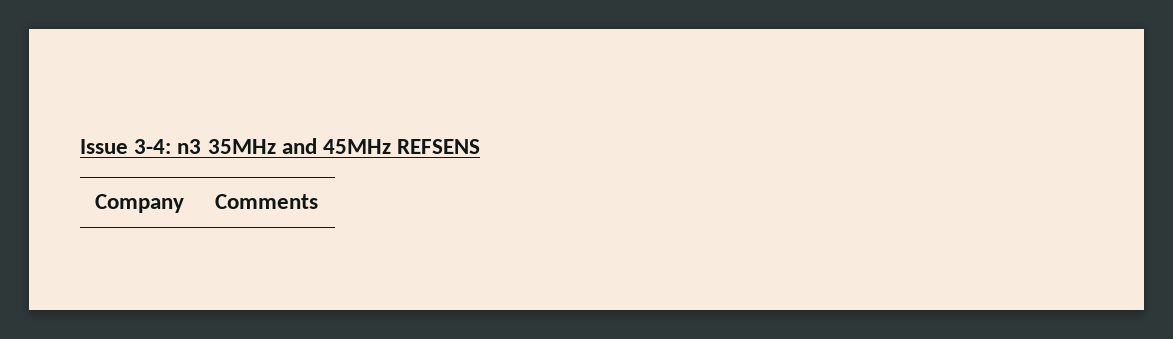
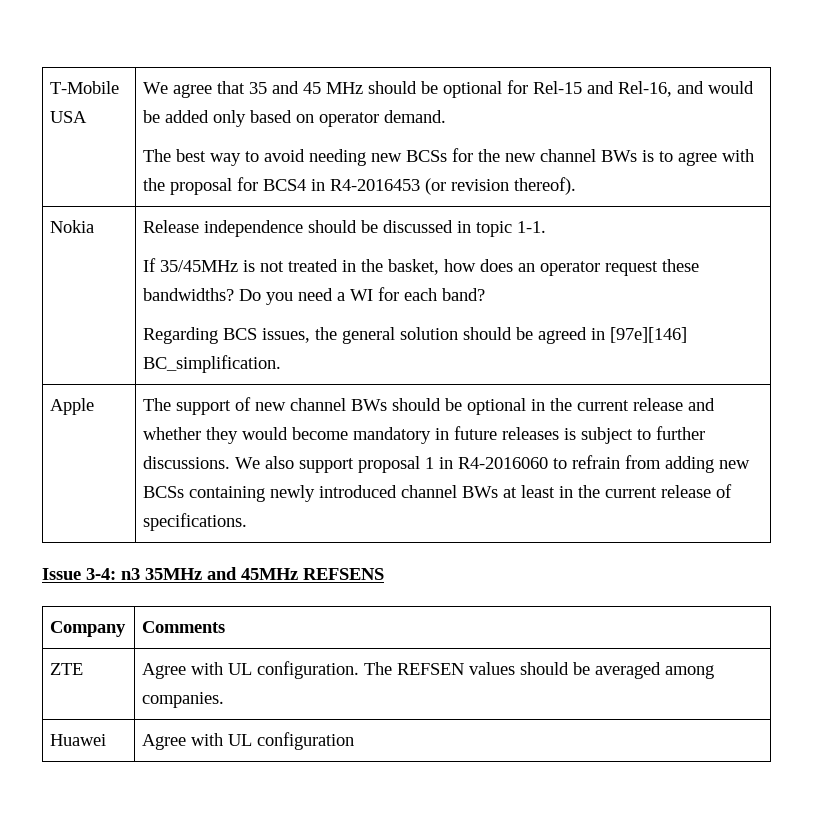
+ T-Mobile USA | We agree that 35 and 45 MHz should be optional for Rel-15 and Rel-16, and would be added only based on operator demand.
+ The best way to avoid needing new BCSs for the new channel BWs is to agree with the proposal for BCS4 in R4-2016453 (or revision thereof).
+ Nokia | Release independence should be discussed in topic 1-1.
+ If 35/45MHz is not treated in the basket, how does an operator request these bandwidths? Do you need a WI for each band?
+ Regarding BCS issues, the general solution should be agreed in [97e][146] BC_simplification.
+ Apple | The support of new channel BWs should be optional in the current release and whether they would become mandatory in future releases is subject to further discussions. We also support proposal 1 in R4-2016060 to refrain from adding new BCSs containing newly introduced channel BWs at least in the current release of specifications.
+ ZTE | Agree with UL configuration. The REFSEN values should be averaged among companies.
+ Huawei | Agree with UL configuration

